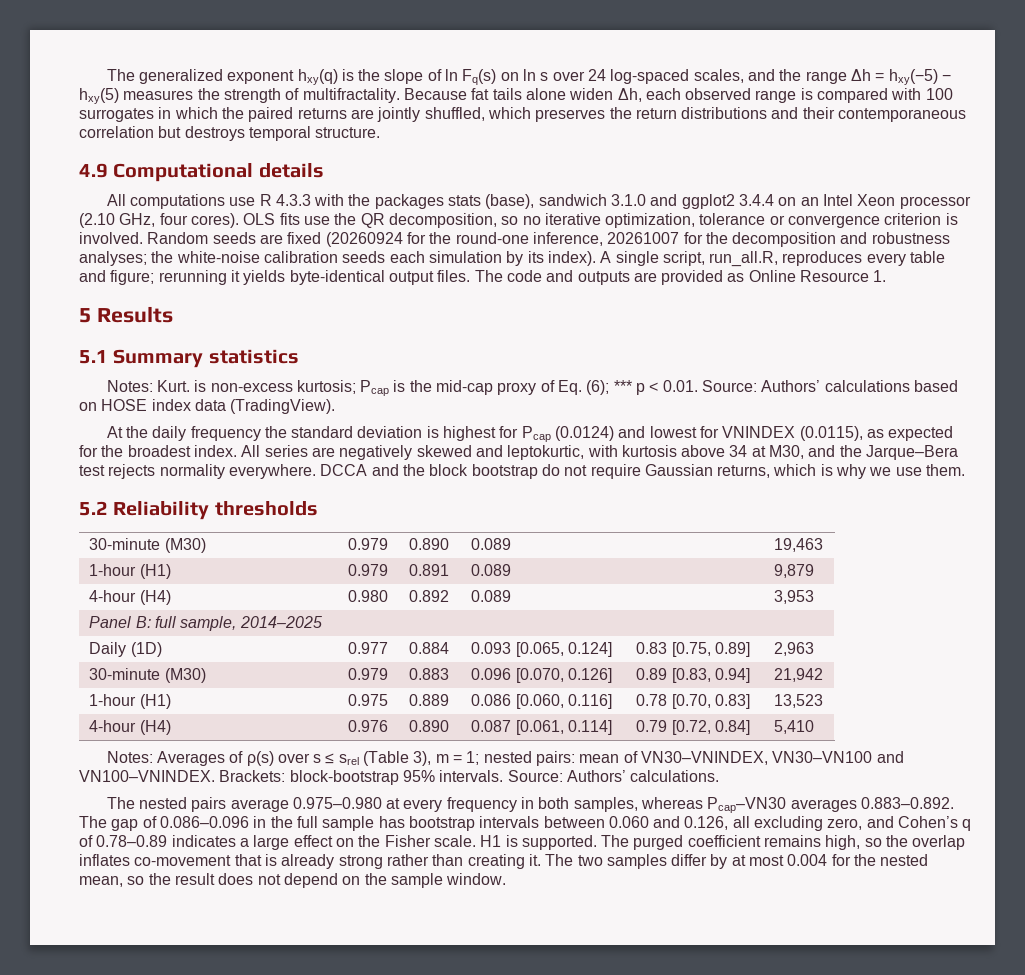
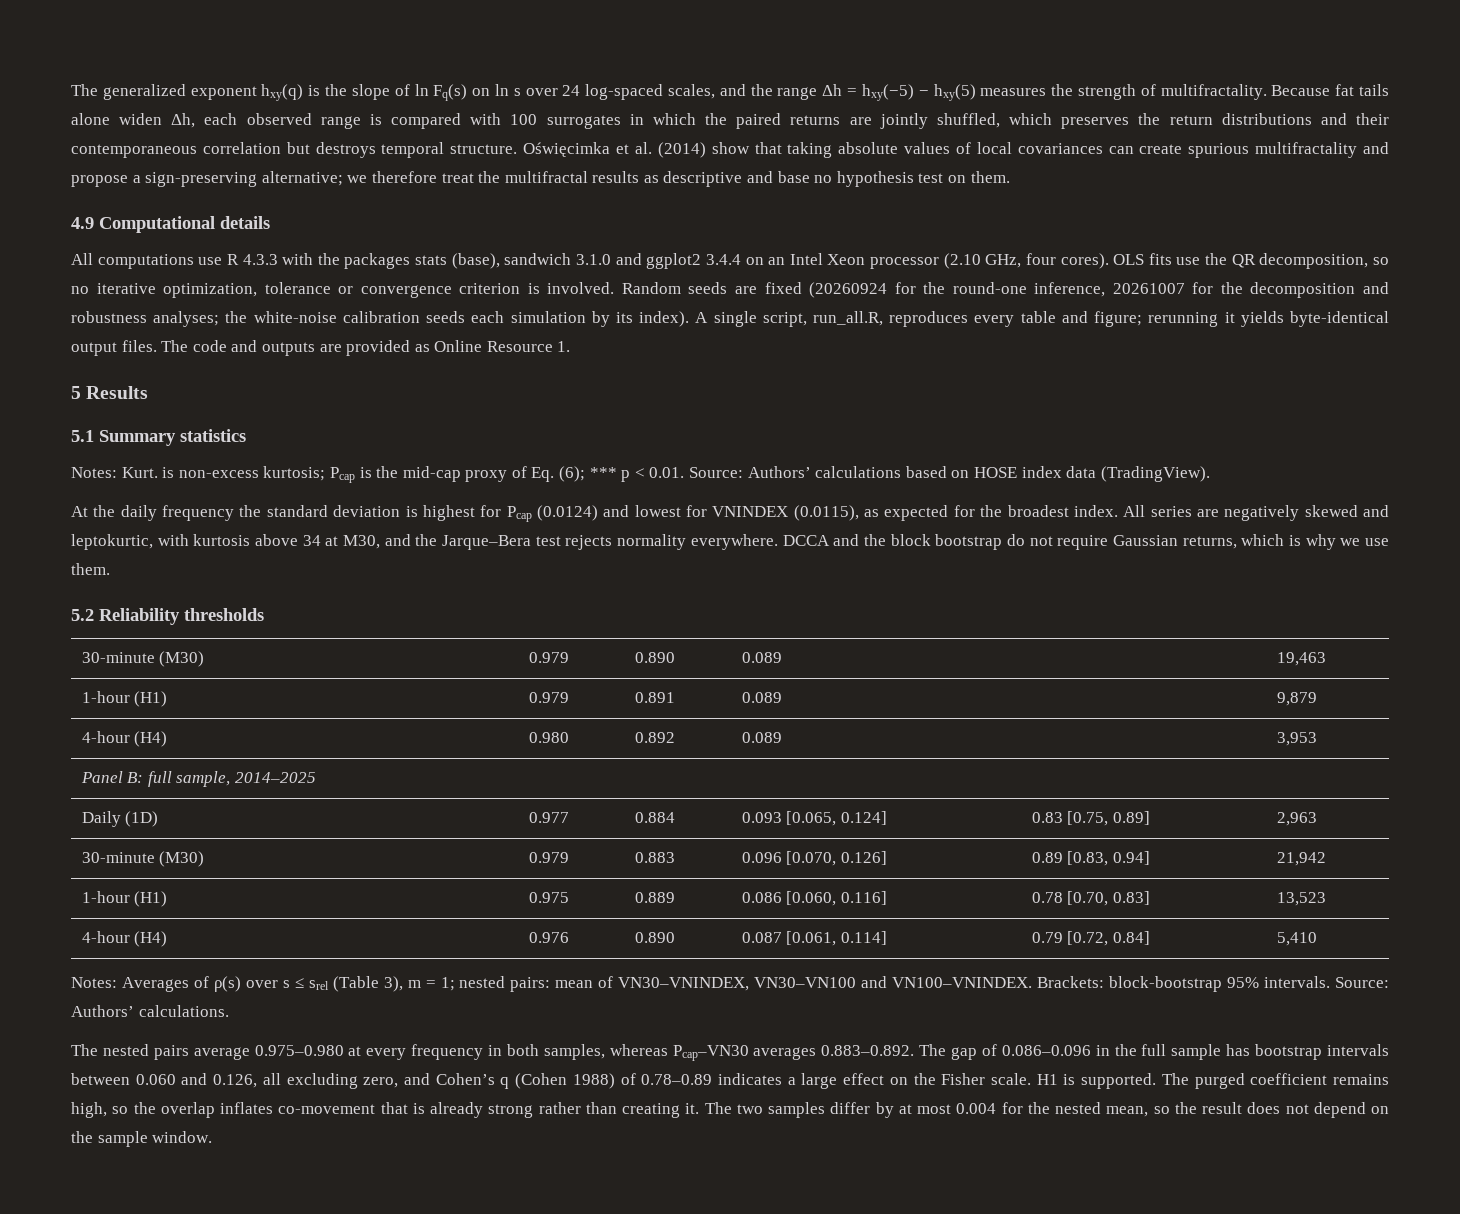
+ Oświęcimka et al. (2014) show that taking absolute values of local covariances can create spurious multifractality and propose a sign-preserving alternative; we therefore treat the multifractal results as descriptive and base no hypothesis test on them.
- The nested pairs average 0.975–0.980 at every frequency in both samples, whereas Pcap–VN30 averages 0.883–0.892. The gap of 0.086–0.096 in the full sample has bootstrap intervals between 0.060 and 0.126, all excluding zero, and Cohen’s q of 0.78–0.89 indicates a large effect on the Fisher scale.
+ The nested pairs average 0.975–0.980 at every frequency in both samples, whereas Pcap–VN30 averages 0.883–0.892. The gap of 0.086–0.096 in the full sample has bootstrap intervals between 0.060 and 0.126, all excluding zero, and Cohen’s q (Cohen 1988) of 0.78–0.89 indicates a large effect on the Fisher scale.

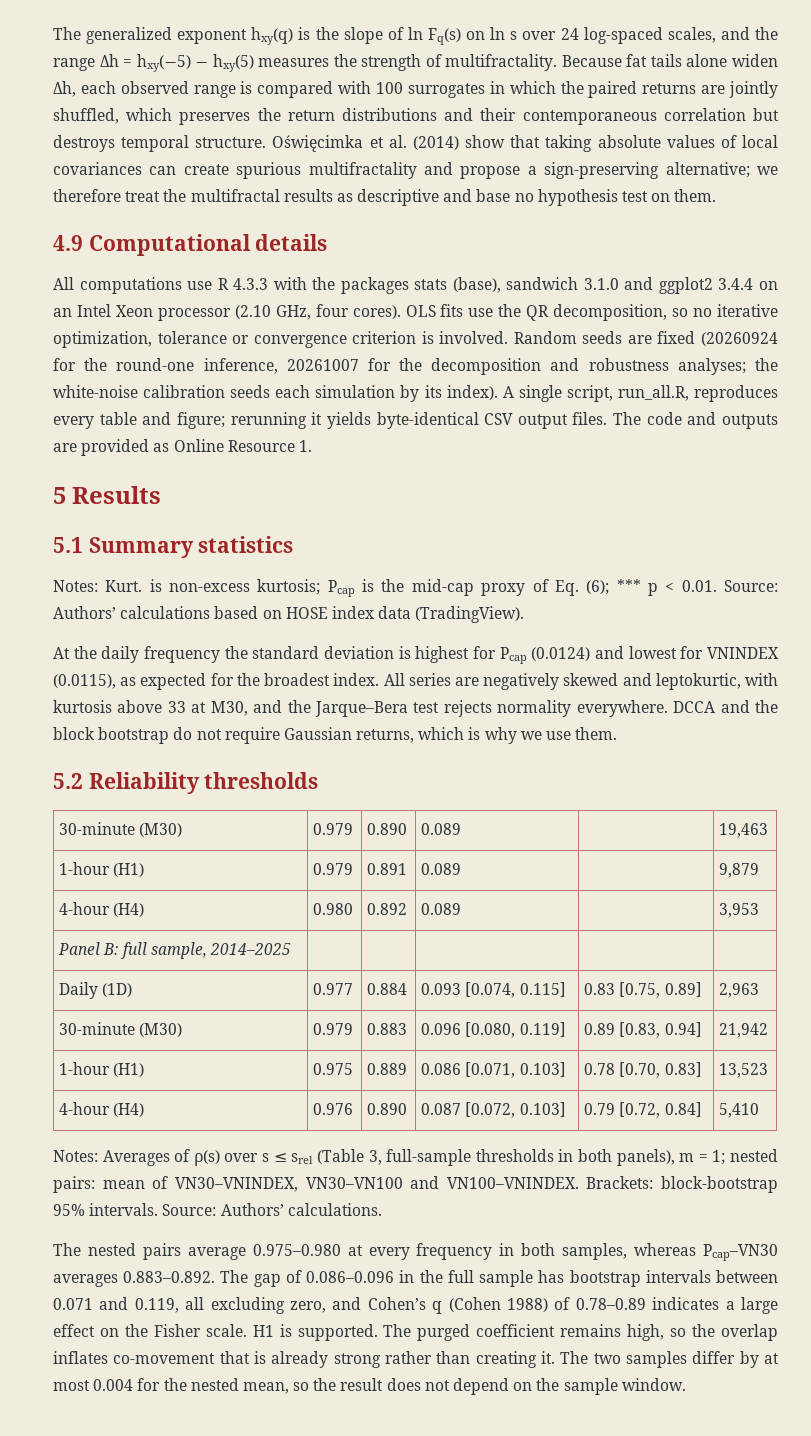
- A single script, run_all.R, reproduces every table and figure; rerunning it yields byte-identical output files.
+ A single script, run_all.R, reproduces every table and figure; rerunning it yields byte-identical CSV output files.
- All series are negatively skewed and leptokurtic, with kurtosis above 34 at M30, and the Jarque–Bera test rejects normality everywhere.
+ All series are negatively skewed and leptokurtic, with kurtosis above 33 at M30, and the Jarque–Bera test rejects normality everywhere.
- Daily (1D) | 0.977 | 0.884 | 0.093 [0.065, 0.124] | 0.83 [0.75, 0.89] | 2,963
+ Daily (1D) | 0.977 | 0.884 | 0.093 [0.074, 0.115] | 0.83 [0.75, 0.89] | 2,963
- 30-minute (M30) | 0.979 | 0.883 | 0.096 [0.070, 0.126] | 0.89 [0.83, 0.94] | 21,942
+ 30-minute (M30) | 0.979 | 0.883 | 0.096 [0.080, 0.119] | 0.89 [0.83, 0.94] | 21,942
- 1-hour (H1) | 0.975 | 0.889 | 0.086 [0.060, 0.116] | 0.78 [0.70, 0.83] | 13,523
+ 1-hour (H1) | 0.975 | 0.889 | 0.086 [0.071, 0.103] | 0.78 [0.70, 0.83] | 13,523
- 4-hour (H4) | 0.976 | 0.890 | 0.087 [0.061, 0.114] | 0.79 [0.72, 0.84] | 5,410
+ 4-hour (H4) | 0.976 | 0.890 | 0.087 [0.072, 0.103] | 0.79 [0.72, 0.84] | 5,410
- Notes: Averages of ρ(s) over s ≤ srel (Table 3), m = 1; nested pairs: mean of VN30–VNINDEX, VN30–VN100 and VN100–VNINDEX.
+ Notes: Averages of ρ(s) over s ≤ srel (Table 3, full-sample thresholds in both panels), m = 1; nested pairs: mean of VN30–VNINDEX, VN30–VN100 and VN100–VNINDEX.
- The nested pairs average 0.975–0.980 at every frequency in both samples, whereas Pcap–VN30 averages 0.883–0.892. The gap of 0.086–0.096 in the full sample has bootstrap intervals between 0.060 and 0.126, all excluding zero, and Cohen’s q (Cohen 1988) of 0.78–0.89 indicates a large effect on the Fisher scale.
+ The nested pairs average 0.975–0.980 at every frequency in both samples, whereas Pcap–VN30 averages 0.883–0.892. The gap of 0.086–0.096 in the full sample has bootstrap intervals between 0.071 and 0.119, all excluding zero, and Cohen’s q (Cohen 1988) of 0.78–0.89 indicates a large effect on the Fisher scale.

